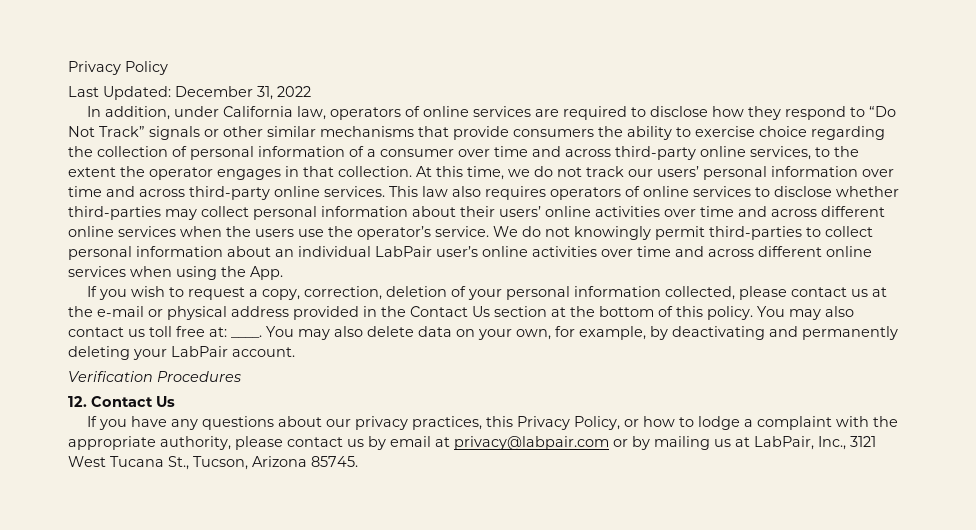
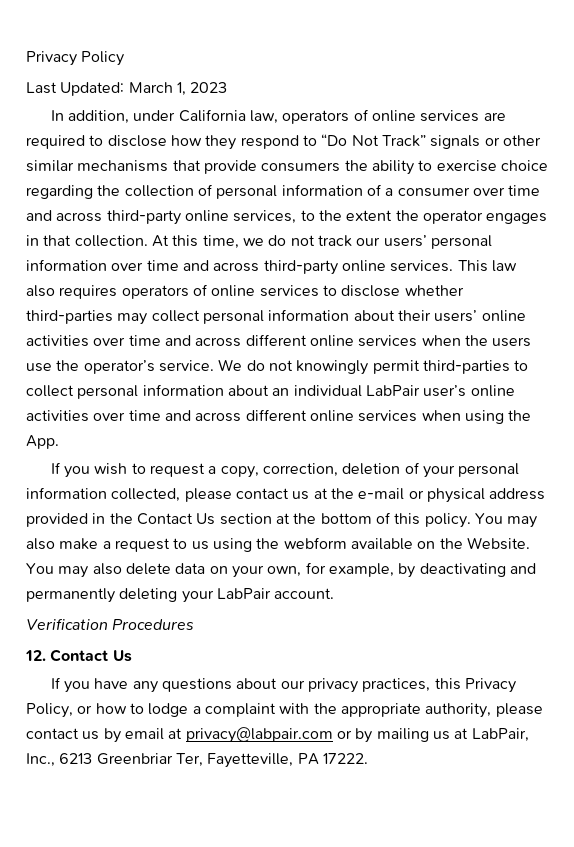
- Last Updated: December 31, 2022
+ Last Updated: March 1, 2023
- You may also contact us toll free at: ____.
+ You may also make a request to us using the webform available on the Website.
- If you have any questions about our privacy practices, this Privacy Policy, or how to lodge a complaint with the appropriate authority, please contact us by email at privacy@labpair.com or by mailing us at LabPair, Inc., 3121 West Tucana St., Tucson, Arizona 85745.
+ If you have any questions about our privacy practices, this Privacy Policy, or how to lodge a complaint with the appropriate authority, please contact us by email at privacy@labpair.com or by mailing us at LabPair, Inc., 6213 Greenbriar Ter, Fayetteville, PA 17222.

